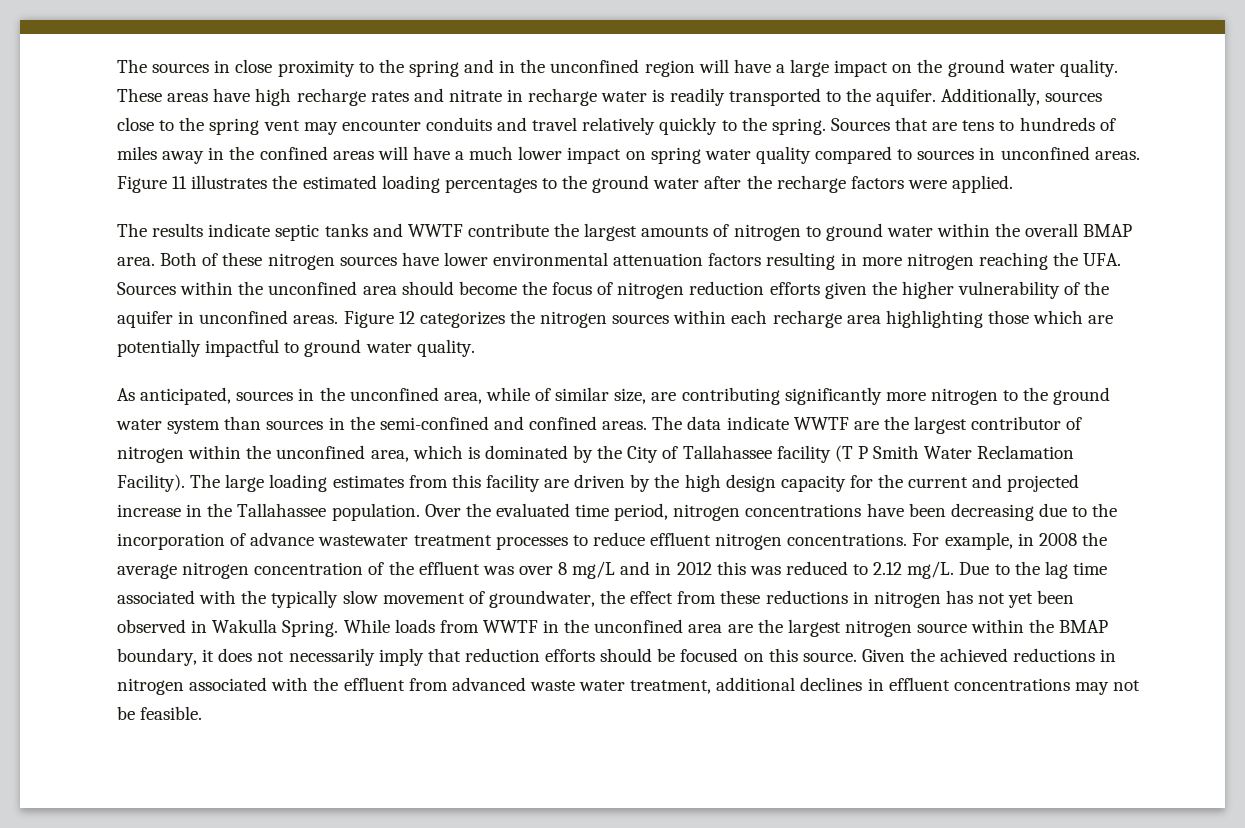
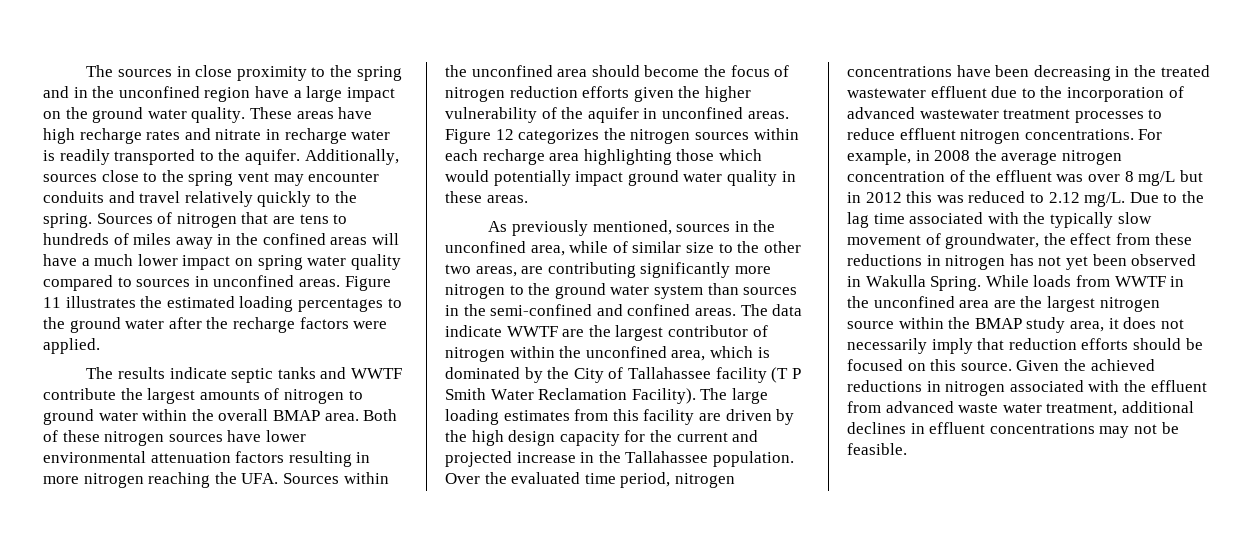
- The sources in close proximity to the spring and in the unconfined region will have a large impact on the ground water quality.
+ The sources in close proximity to the spring and in the unconfined region have a large impact on the ground water quality.
- Sources that are tens to hundreds of miles away in the confined areas will have a much lower impact on spring water quality compared to sources in unconfined areas.
+ Sources of nitrogen that are tens to hundreds of miles away in the confined areas will have a much lower impact on spring water quality compared to sources in unconfined areas.
- Figure 12 categorizes the nitrogen sources within each recharge area highlighting those which are potentially impactful to ground water quality.
+ Figure 12 categorizes the nitrogen sources within each recharge area highlighting those which would potentially impact ground water quality in these areas.
- As anticipated, sources in the unconfined area, while of similar size, are contributing significantly more nitrogen to the ground water system than sources in the semi-confined and confined areas.
+ As previously mentioned, sources in the unconfined area, while of similar size to the other two areas, are contributing significantly more nitrogen to the ground water system than sources in the semi-confined and confined areas.
- Over the evaluated time period, nitrogen concentrations have been decreasing due to the incorporation of advance wastewater treatment processes to reduce effluent nitrogen concentrations.
+ Over the evaluated time period, nitrogen concentrations have been decreasing in the treated wastewater effluent due to the incorporation of advanced wastewater treatment processes to reduce effluent nitrogen concentrations.
- For example, in 2008 the average nitrogen concentration of the effluent was over 8 mg/L and in 2012 this was reduced to 2.12 mg/L.
+ For example, in 2008 the average nitrogen concentration of the effluent was over 8 mg/L but in 2012 this was reduced to 2.12 mg/L.
- While loads from WWTF in the unconfined area are the largest nitrogen source within the BMAP boundary, it does not necessarily imply that reduction efforts should be focused on this source.
+ While loads from WWTF in the unconfined area are the largest nitrogen source within the BMAP study area, it does not necessarily imply that reduction efforts should be focused on this source.

